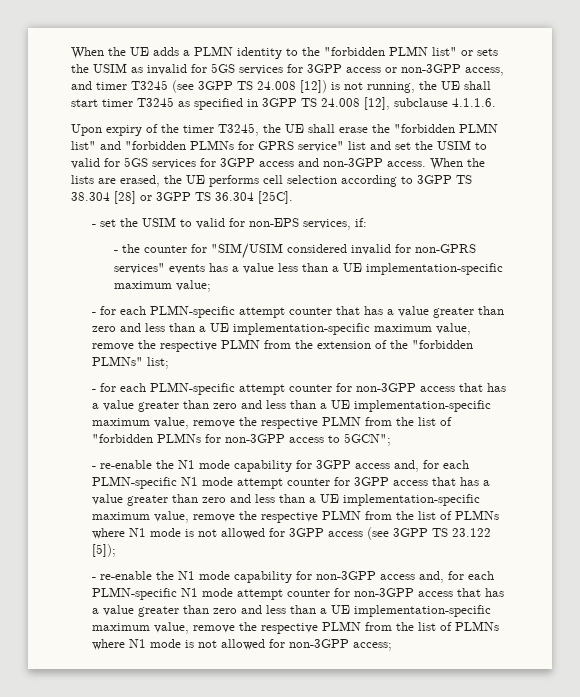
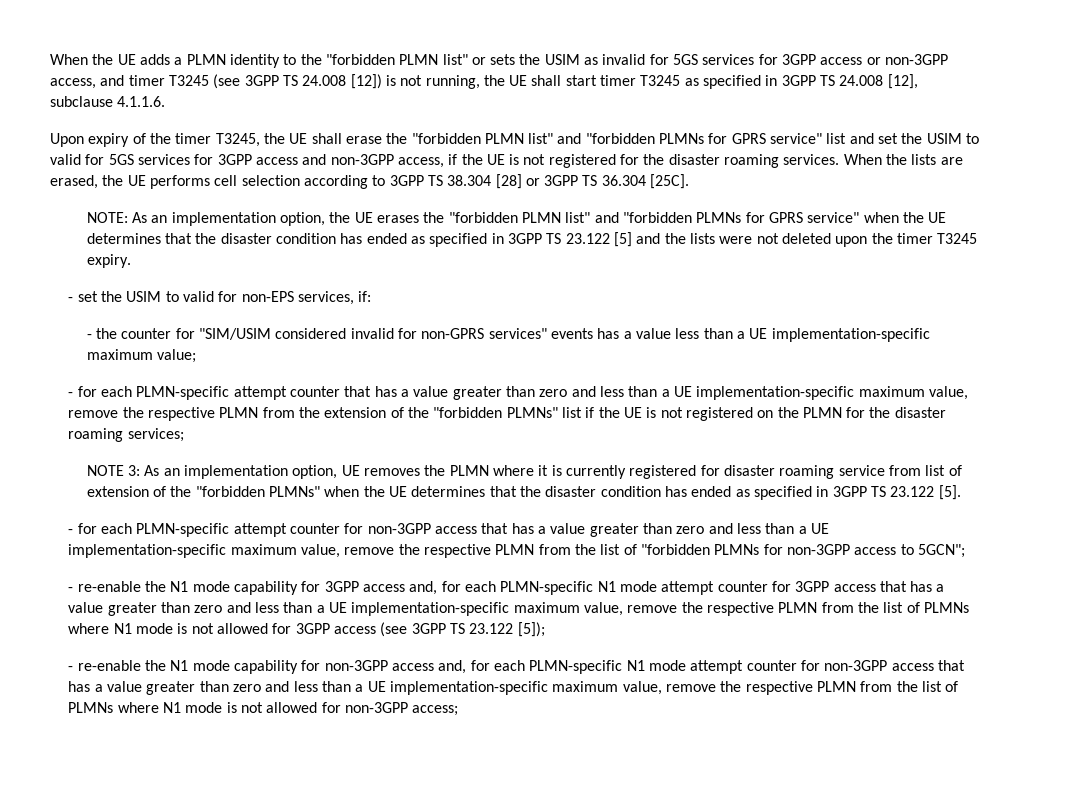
- Upon expiry of the timer T3245, the UE shall erase the "forbidden PLMN list" and "forbidden PLMNs for GPRS service" list and set the USIM to valid for 5GS services for 3GPP access and non-3GPP access.
+ Upon expiry of the timer T3245, the UE shall erase the "forbidden PLMN list" and "forbidden PLMNs for GPRS service" list and set the USIM to valid for 5GS services for 3GPP access and non-3GPP access, if the UE is not registered for the disaster roaming services.
+ NOTE: As an implementation option, the UE erases the "forbidden PLMN list" and "forbidden PLMNs for GPRS service" when the UE determines that the disaster condition has ended as specified in 3GPP TS 23.122 [5] and the lists were not deleted upon the timer T3245 expiry.
- - for each PLMN-specific attempt counter that has a value greater than zero and less than a UE implementation-specific maximum value, remove the respective PLMN from the extension of the "forbidden PLMNs" list;
+ - for each PLMN-specific attempt counter that has a value greater than zero and less than a UE implementation-specific maximum value, remove the respective PLMN from the extension of the "forbidden PLMNs" list if the UE is not registered on the PLMN for the disaster roaming services;
+ NOTE 3: As an implementation option, UE removes the PLMN where it is currently registered for disaster roaming service from list of extension of the "forbidden PLMNs" when the UE determines that the disaster condition has ended as specified in 3GPP TS 23.122 [5].

